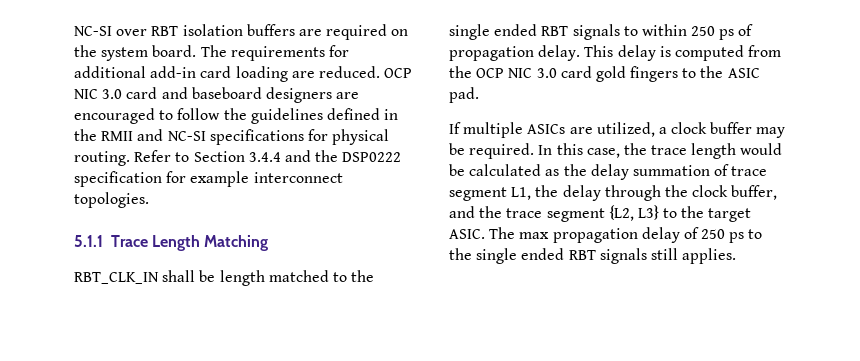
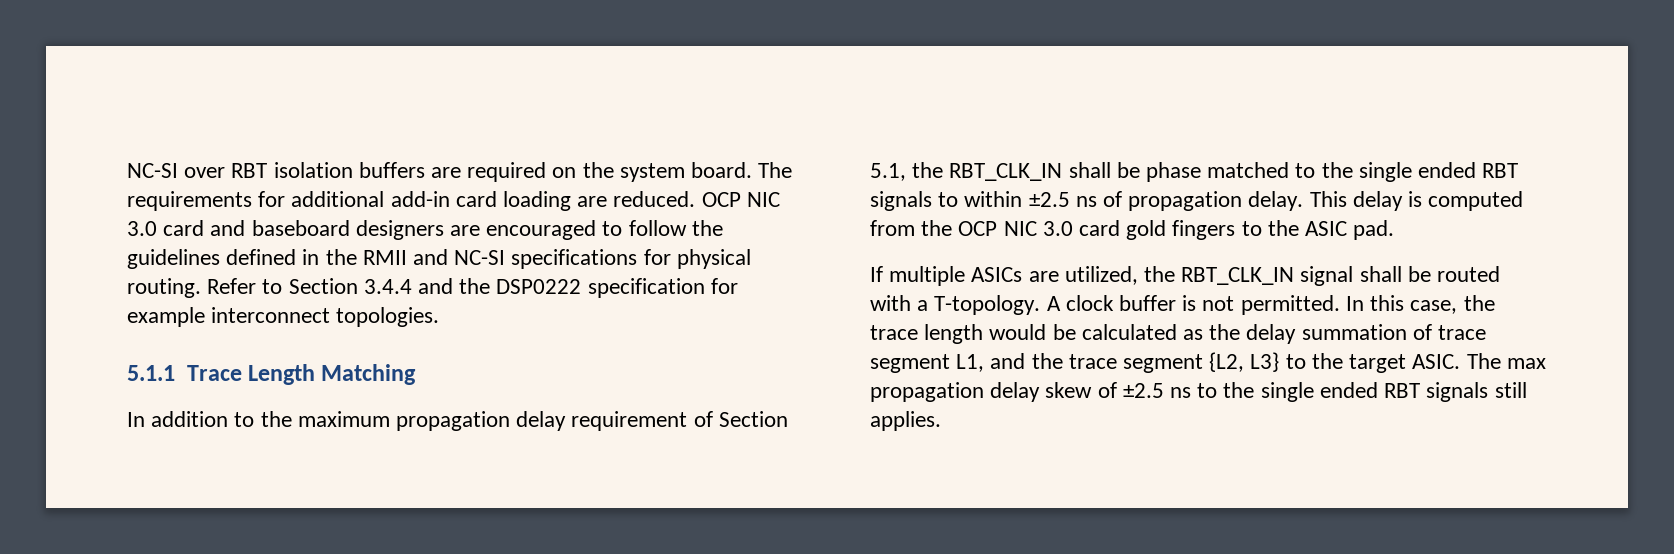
- RBT_CLK_IN shall be length matched to the single ended RBT signals to within 250 ps of propagation delay.
+ In addition to the maximum propagation delay requirement of Section 5.1, the RBT_CLK_IN shall be phase matched to the single ended RBT signals to within ±2.5 ns of propagation delay.
- If multiple ASICs are utilized, a clock buffer may be required.
+ If multiple ASICs are utilized, the RBT_CLK_IN signal shall be routed with a T-topology. A clock buffer is not permitted.
- In this case, the trace length would be calculated as the delay summation of trace segment L1, the delay through the clock buffer, and the trace segment {L2, L3} to the target ASIC.
+ In this case, the trace length would be calculated as the delay summation of trace segment L1, and the trace segment {L2, L3} to the target ASIC.
- The max propagation delay of 250 ps to the single ended RBT signals still applies.
+ The max propagation delay skew of ±2.5 ns to the single ended RBT signals still applies.

